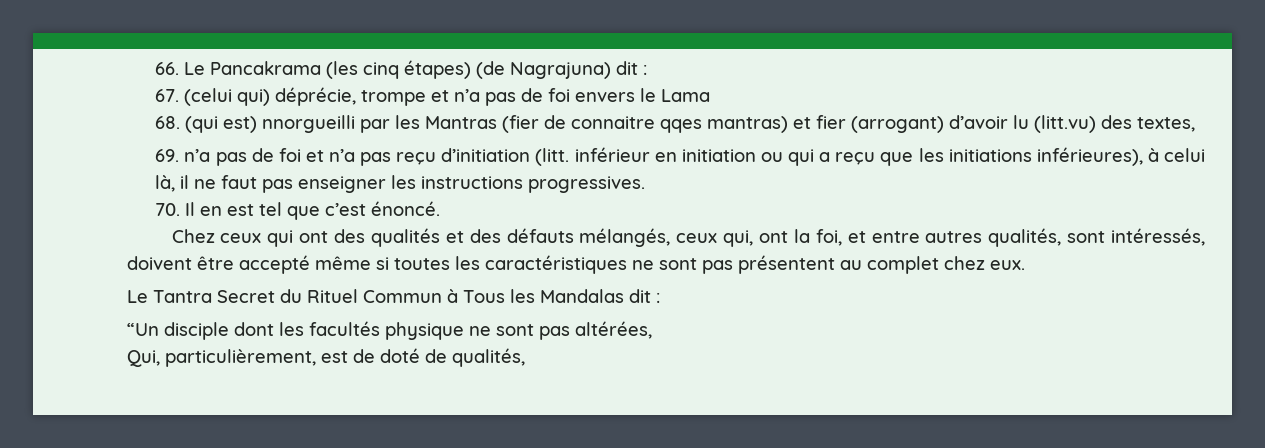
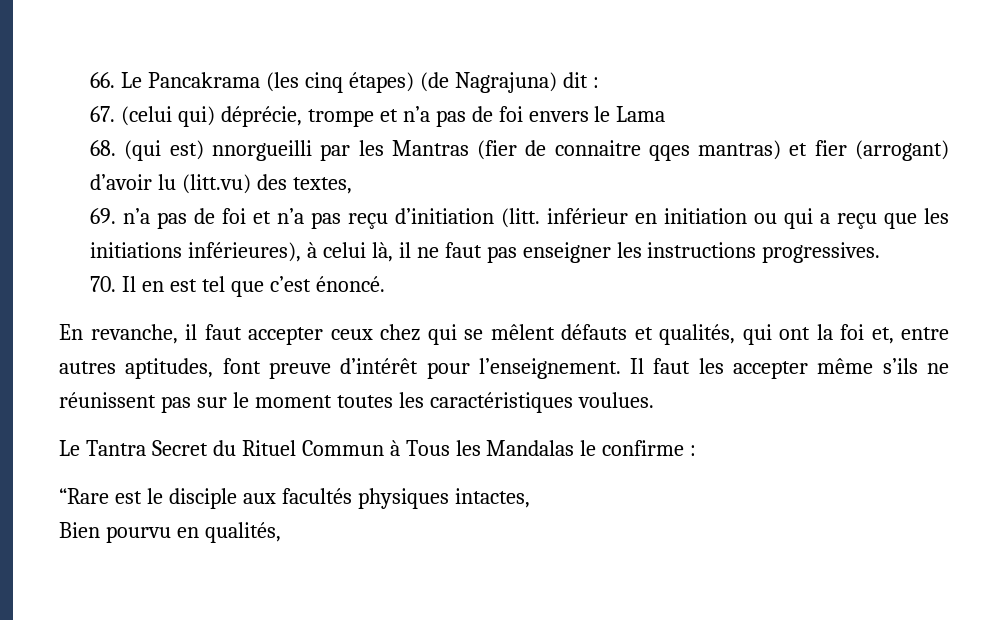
- Chez ceux qui ont des qualités et des défauts mélangés, ceux qui, ont la foi, et entre autres qualités, sont intéressés, doivent être accepté même si toutes les caractéristiques ne sont pas présentent au complet chez eux.
+ En revanche, il faut accepter ceux chez qui se mêlent défauts et qualités, qui ont la foi et, entre autres aptitudes, font preuve d’intérêt pour l’enseignement. Il faut les accepter même s’ils ne réunissent pas sur le moment toutes les caractéristiques voulues.
- Le Tantra Secret du Rituel Commun à Tous les Mandalas dit :
- “Un disciple dont les facultés physique ne sont pas altérées,
- Qui, particulièrement, est de doté de qualités,
+ Le Tantra Secret du Rituel Commun à Tous les Mandalas le confirme :
+ “Rare est le disciple aux facultés physiques intactes,
+ Bien pourvu en qualités,

